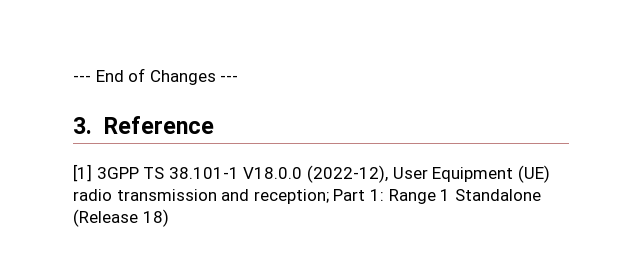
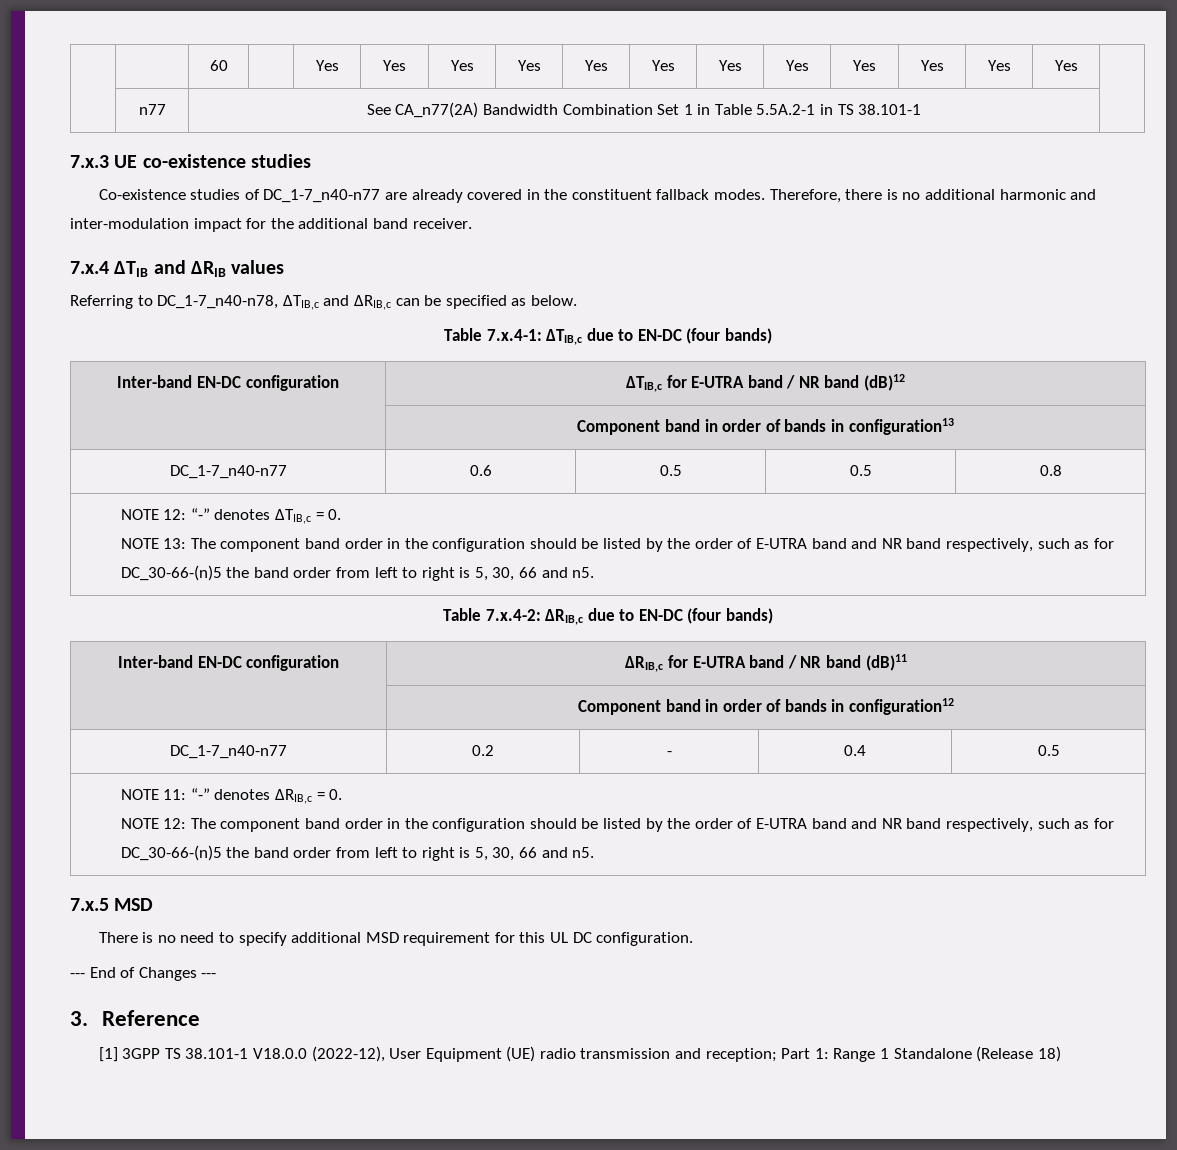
+ | | 60 | | Yes | Yes | Yes | Yes | Yes | Yes | Yes | Yes | Yes | Yes | Yes | Yes |
+ | n77 | See CA_n77(2A) Bandwidth Combination Set 1 in Table 5.5A.2-1 in TS 38.101-1 |
+ 7.x.3 UE co-existence studies
+ Co-existence studies of DC_1-7_n40-n77 are already covered in the constituent fallback modes. Therefore, there is no additional harmonic and inter-modulation impact for the additional band receiver.
+ 7.x.4 ∆TIB and ∆RIB values
+ Referring to DC_1-7_n40-n78, ΔTIB,c and ΔRIB,c can be specified as below.
+ Table 7.x.4-1: ΔTIB,c due to EN-DC (four bands)
+ Inter-band EN-DC configuration | ΔTIB,c for E-UTRA band / NR band (dB)12
+ | Component band in order of bands in configuration13
+ DC_1-7_n40-n77 | 0.6 | 0.5 | 0.5 | 0.8
+ NOTE 12: “-” denotes ΔTIB,c = 0.
+ NOTE 13: The component band order in the configuration should be listed by the order of E-UTRA band and NR band respectively, such as for DC_30-66-(n)5 the band order from left to right is 5, 30, 66 and n5.
+ Table 7.x.4-2: ΔRIB,c due to EN-DC (four bands)
+ Inter-band EN-DC configuration | ΔRIB,c for E-UTRA band / NR band (dB)11
+ | Component band in order of bands in configuration12
+ DC_1-7_n40-n77 | 0.2 | - | 0.4 | 0.5
+ NOTE 11: “-” denotes ΔRIB,c = 0.
+ NOTE 12: The component band order in the configuration should be listed by the order of E-UTRA band and NR band respectively, such as for DC_30-66-(n)5 the band order from left to right is 5, 30, 66 and n5.
+ 7.x.5 MSD
+ There is no need to specify additional MSD requirement for this UL DC configuration.

